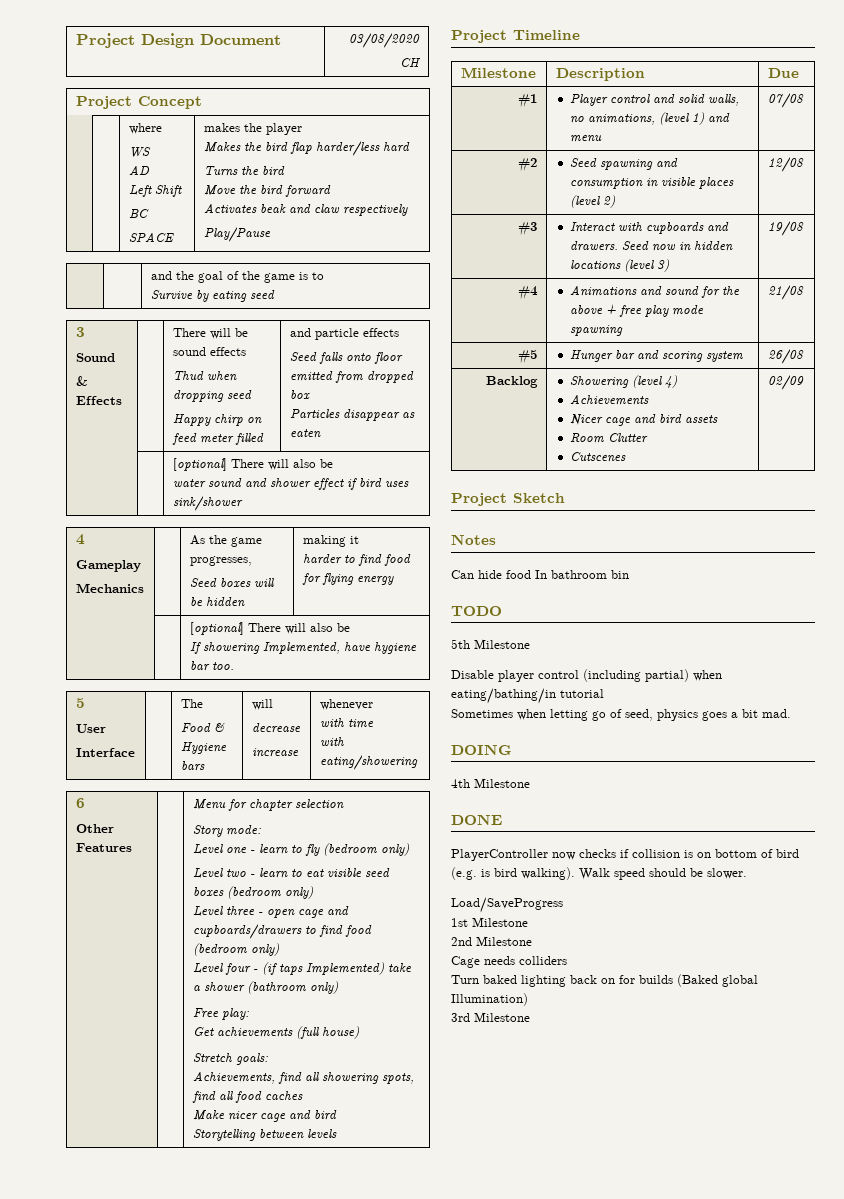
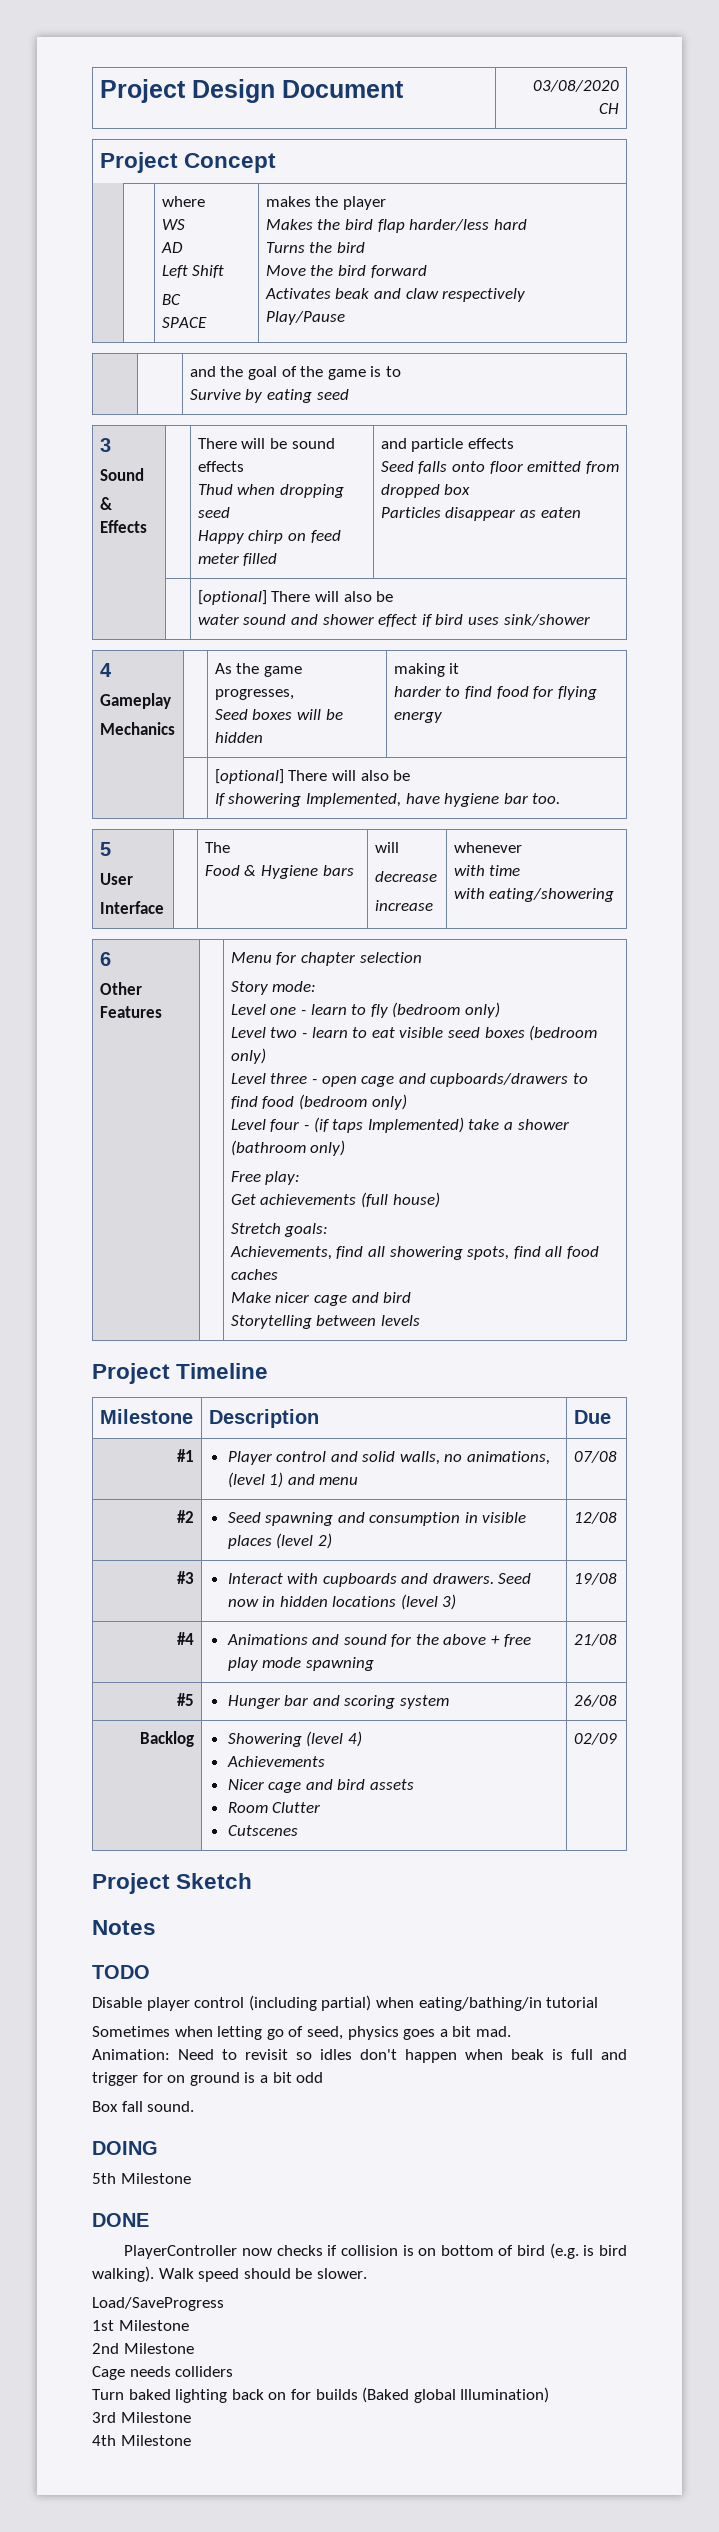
- Can hide food In bathroom bin
- 5th Milestone
+ Animation: Need to revisit so idles don't happen when beak is full and trigger for on ground is a bit odd
+ Box fall sound.
- 4th Milestone
+ 5th Milestone
+ 4th Milestone

